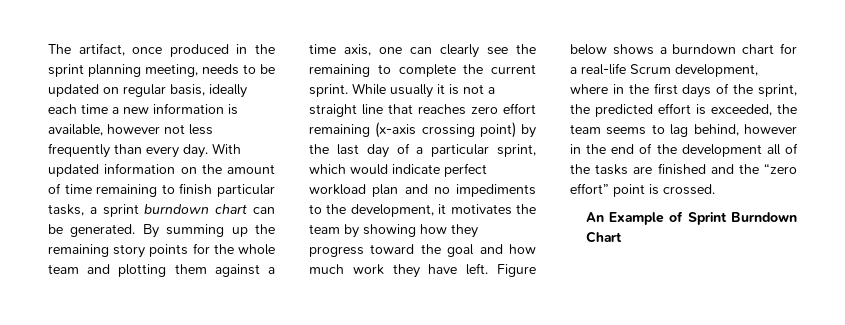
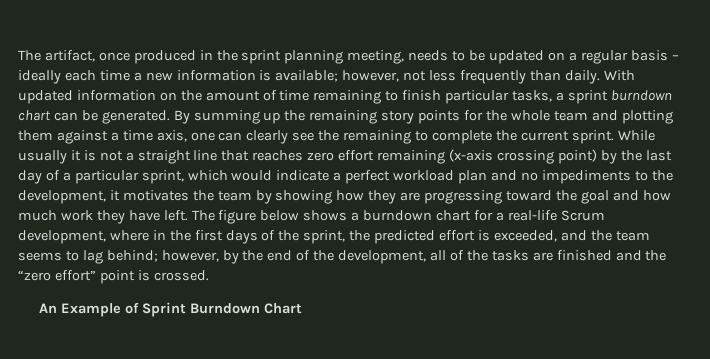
- The artifact, once produced in the sprint planning meeting, needs to be updated on regular basis, ideally each time a new information is available, however not less frequently than every day.
+ The artifact, once produced in the sprint planning meeting, needs to be updated on a regular basis – ideally each time a new information is available; however, not less frequently than daily.
- While usually it is not a straight line that reaches zero effort remaining (x-axis crossing point) by the last day of a particular sprint, which would indicate perfect workload plan and no impediments to the development, it motivates the team by showing how they progress toward the goal and how much work they have left.
+ While usually it is not a straight line that reaches zero effort remaining (x-axis crossing point) by the last day of a particular sprint, which would indicate a perfect workload plan and no impediments to the development, it motivates the team by showing how they are progressing toward the goal and how much work they have left.
- Figure below shows a burndown chart for a real-life Scrum development, where in the first days of the sprint, the predicted effort is exceeded, the team seems to lag behind, however in the end of the development all of the tasks are finished and the “zero effort” point is crossed.
+ The figure below shows a burndown chart for a real-life Scrum development, where in the first days of the sprint, the predicted effort is exceeded, and the team seems to lag behind; however, by the end of the development, all of the tasks are finished and the “zero effort” point is crossed.

